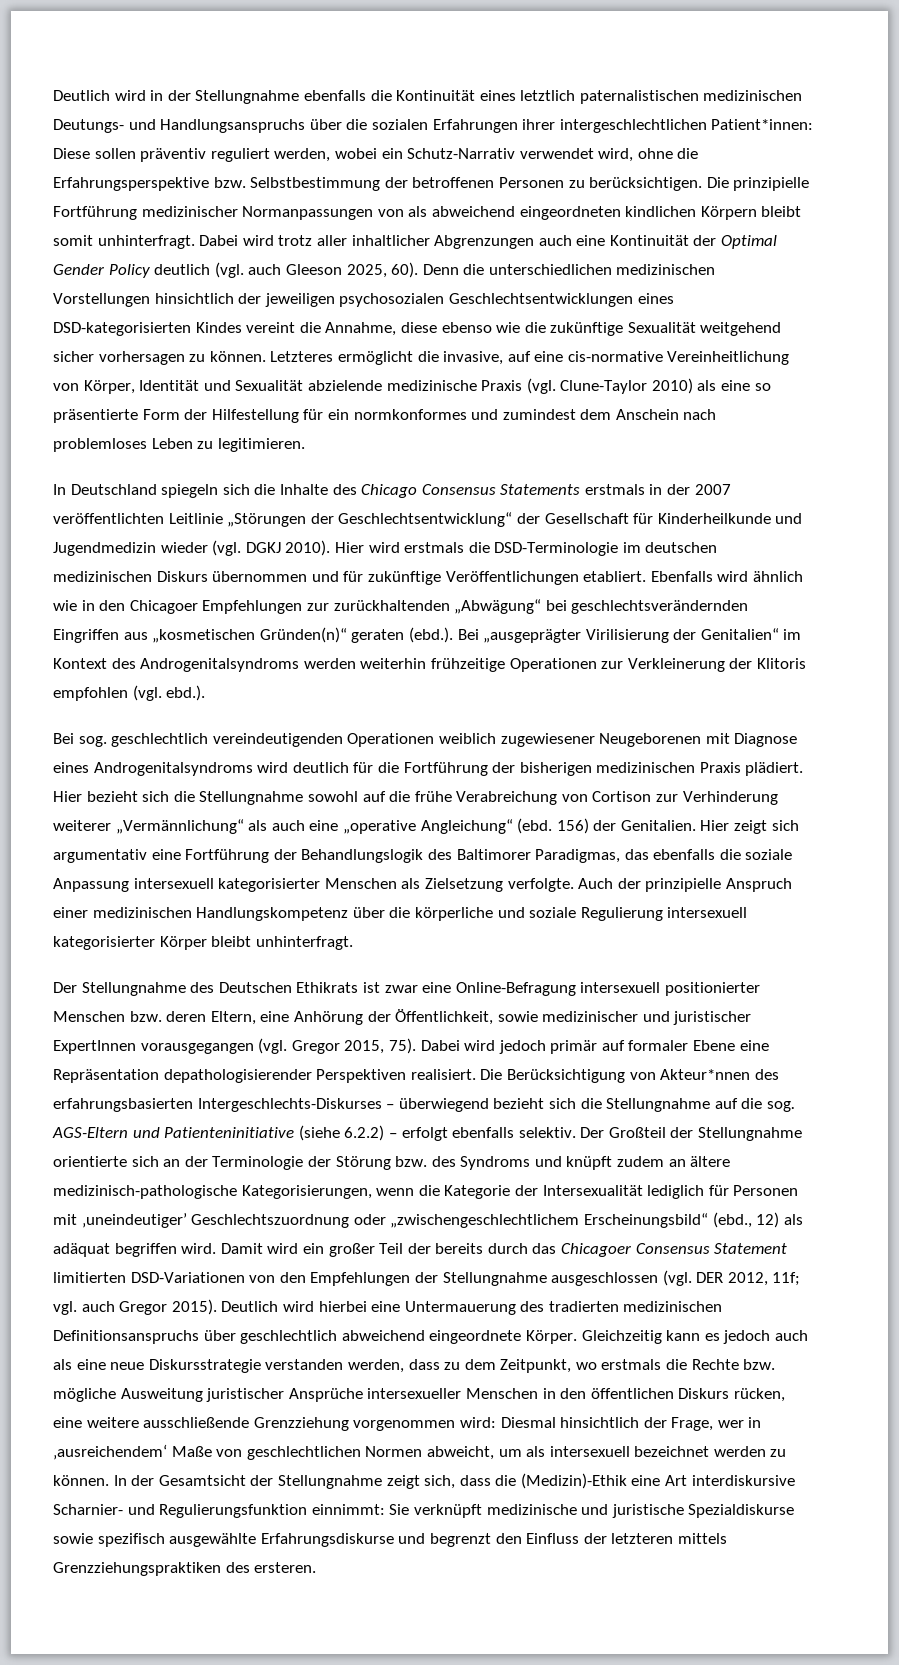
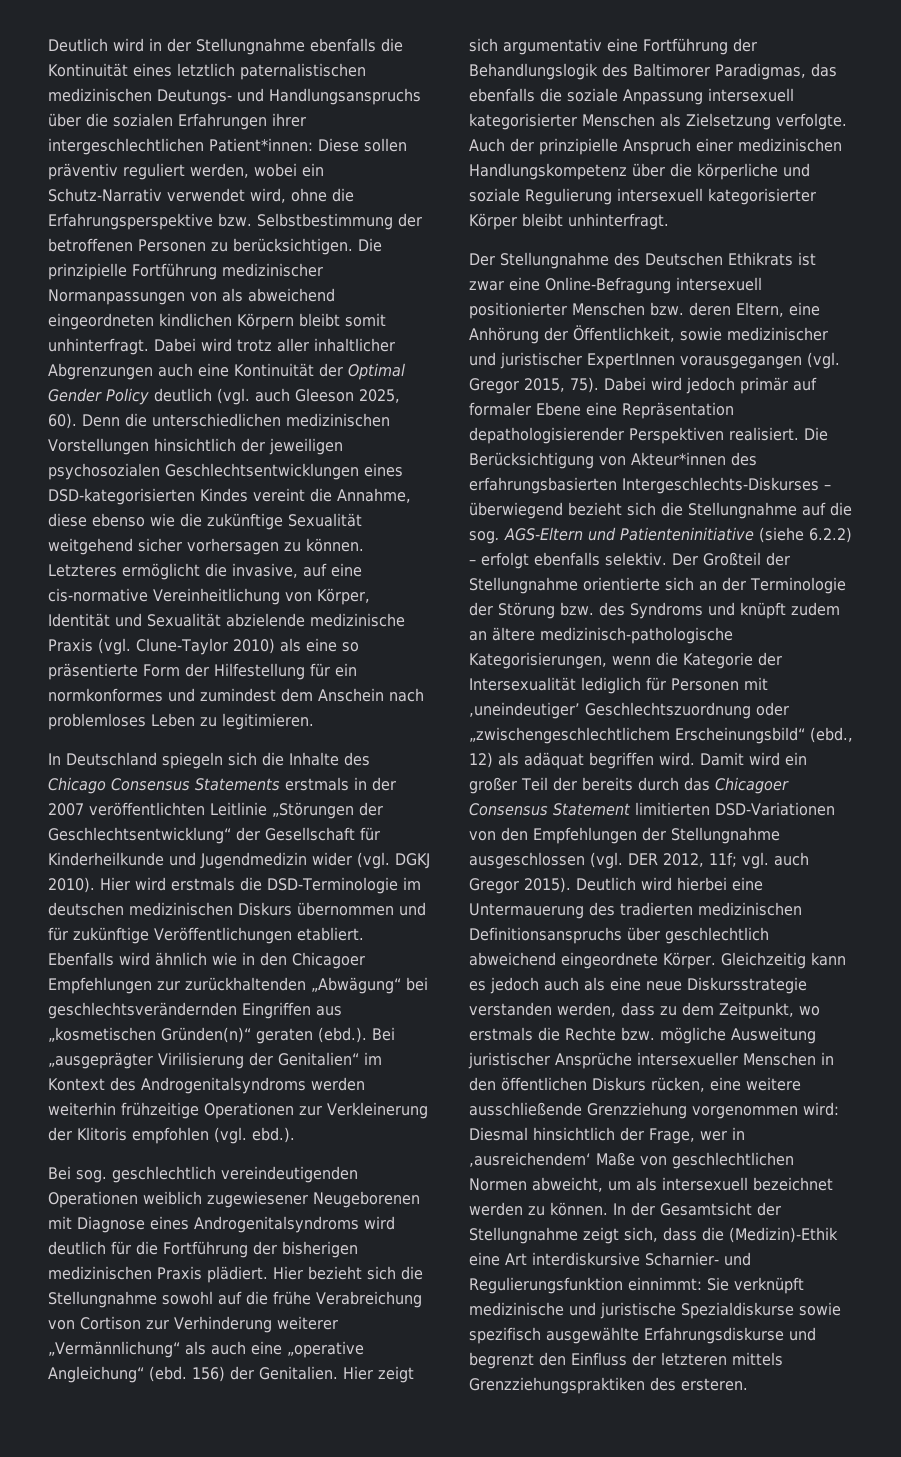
- In Deutschland spiegeln sich die Inhalte des Chicago Consensus Statements erstmals in der 2007 veröffentlichten Leitlinie „Störungen der Geschlechtsentwicklung“ der Gesellschaft für Kinderheilkunde und Jugendmedizin wieder (vgl. DGKJ 2010).
+ In Deutschland spiegeln sich die Inhalte des Chicago Consensus Statements erstmals in der 2007 veröffentlichten Leitlinie „Störungen der Geschlechtsentwicklung“ der Gesellschaft für Kinderheilkunde und Jugendmedizin wider (vgl. DGKJ 2010).
- Die Berücksichtigung von Akteur*nnen des erfahrungsbasierten Intergeschlechts-Diskurses – überwiegend bezieht sich die Stellungnahme auf die sog. AGS-Eltern und Patienteninitiative (siehe 6.2.2) – erfolgt ebenfalls selektiv.
+ Die Berücksichtigung von Akteur*innen des erfahrungsbasierten Intergeschlechts-Diskurses – überwiegend bezieht sich die Stellungnahme auf die sog. AGS-Eltern und Patienteninitiative (siehe 6.2.2) – erfolgt ebenfalls selektiv.

